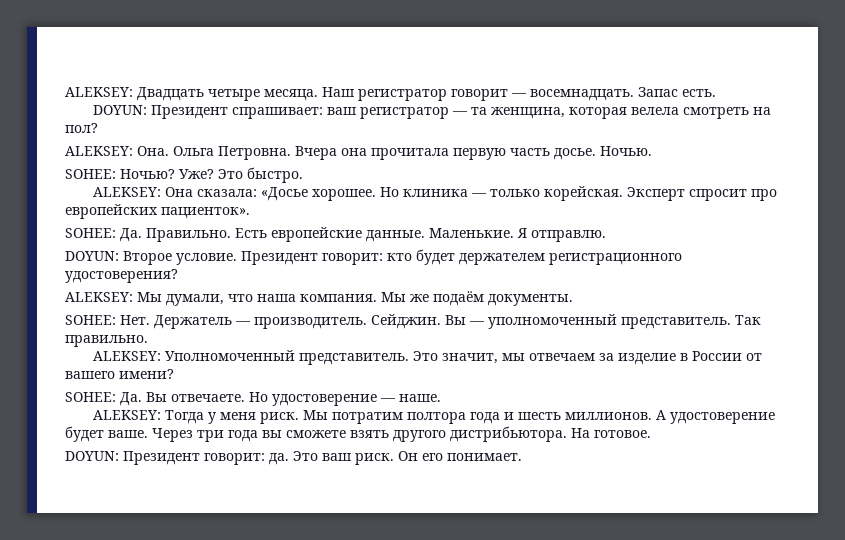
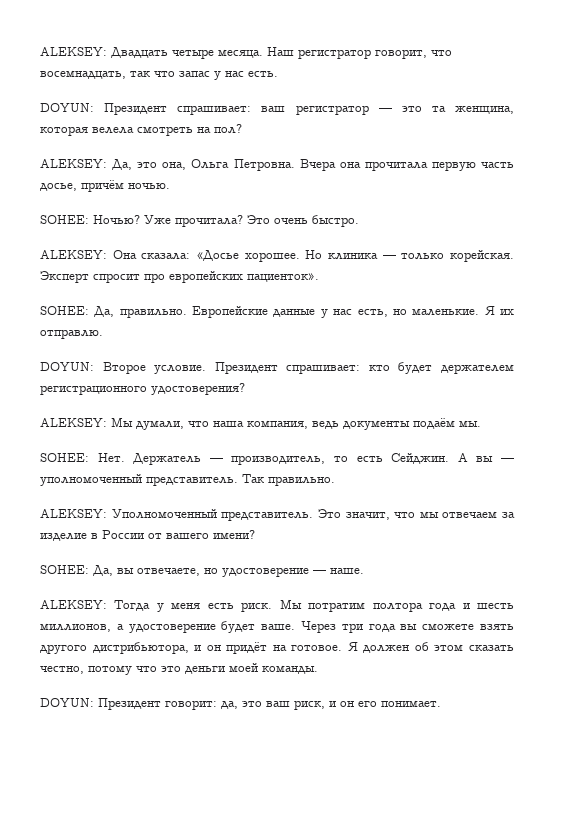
- Наш регистратор говорит — восемнадцать. Запас есть.
+ Наш регистратор говорит, что восемнадцать, так что запас у нас есть.
- DOYUN: Президент спрашивает: ваш регистратор — та женщина, которая велела смотреть на пол?
+ DOYUN: Президент спрашивает: ваш регистратор — это та женщина, которая велела смотреть на пол?
- ALEKSEY: Она. Ольга Петровна.
+ ALEKSEY: Да, это она, Ольга Петровна.
- Вчера она прочитала первую часть досье. Ночью.
+ Вчера она прочитала первую часть досье, причём ночью.
- Уже? Это быстро.
+ Уже прочитала? Это очень быстро.
- SOHEE: Да. Правильно. Есть европейские данные. Маленькие. Я отправлю.
+ SOHEE: Да, правильно. Европейские данные у нас есть, но маленькие. Я их отправлю.
- Президент говорит: кто будет держателем регистрационного удостоверения?
+ Президент спрашивает: кто будет держателем регистрационного удостоверения?
- ALEKSEY: Мы думали, что наша компания. Мы же подаём документы.
+ ALEKSEY: Мы думали, что наша компания, ведь документы подаём мы.
- SOHEE: Нет. Держатель — производитель. Сейджин. Вы — уполномоченный представитель.
+ SOHEE: Нет. Держатель — производитель, то есть Сейджин. А вы — уполномоченный представитель.
- Это значит, мы отвечаем за изделие в России от вашего имени?
+ Это значит, что мы отвечаем за изделие в России от вашего имени?
- SOHEE: Да. Вы отвечаете. Но удостоверение — наше.
+ SOHEE: Да, вы отвечаете, но удостоверение — наше.
- ALEKSEY: Тогда у меня риск.
+ ALEKSEY: Тогда у меня есть риск.
- Мы потратим полтора года и шесть миллионов. А удостоверение будет ваше.
+ Мы потратим полтора года и шесть миллионов, а удостоверение будет ваше.
- Через три года вы сможете взять другого дистрибьютора. На готовое.
- DOYUN: Президент говорит: да. Это ваш риск. Он его понимает.
+ Через три года вы сможете взять другого дистрибьютора, и он придёт на готовое. Я должен об этом сказать честно, потому что это деньги моей команды.
+ DOYUN: Президент говорит: да, это ваш риск, и он его понимает.

